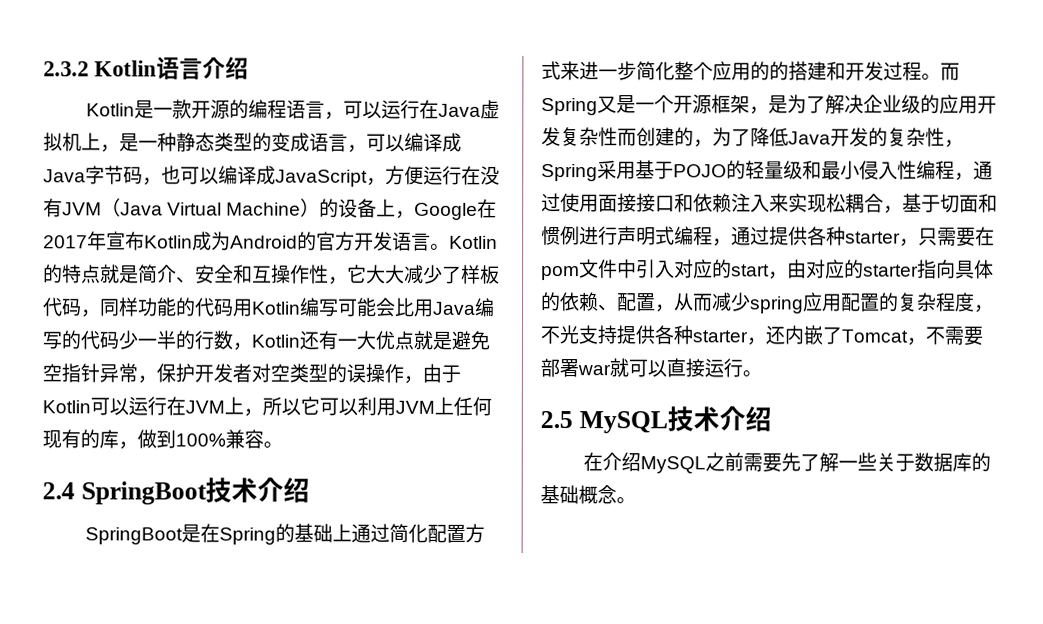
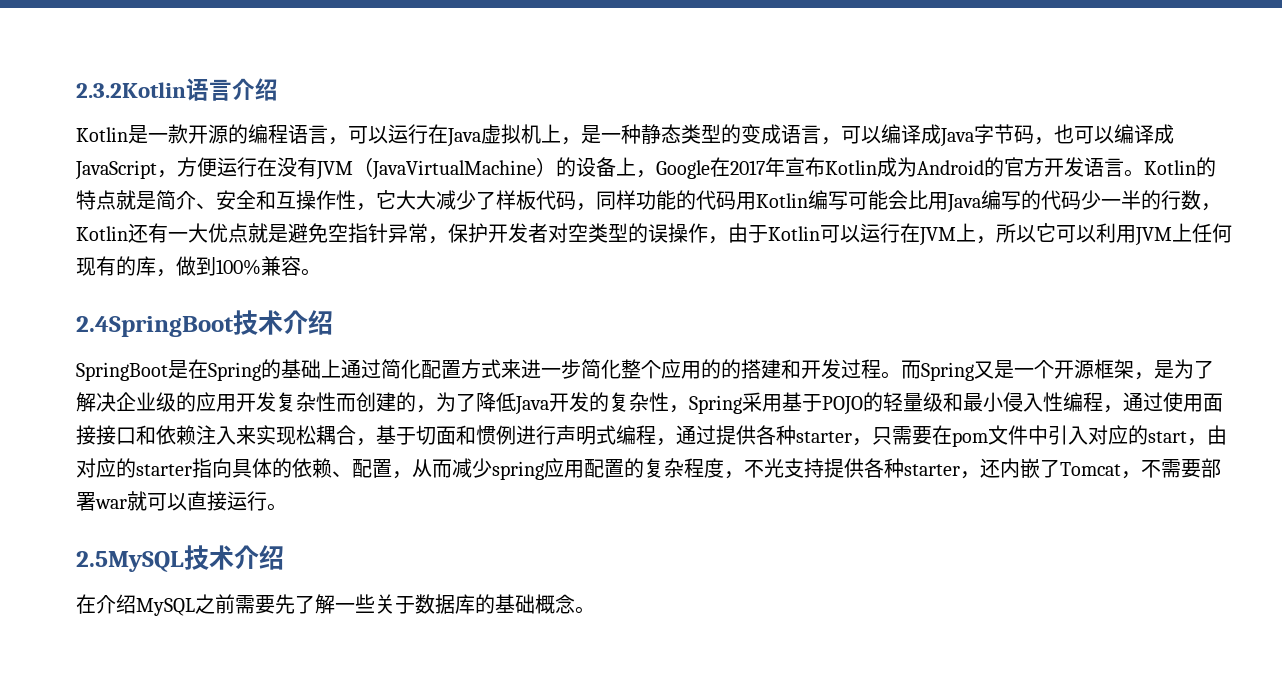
- 2.3.2 Kotlin语言介绍
+ 2.3.2Kotlin语言介绍
- Kotlin是一款开源的编程语言，可以运行在Java虚拟机上，是一种静态类型的变成语言，可以编译成Java字节码，也可以编译成JavaScript，方便运行在没有JVM（Java Virtual Machine）的设备上，Google在2017年宣布Kotlin成为Android的官方开发语言。
+ Kotlin是一款开源的编程语言，可以运行在Java虚拟机上，是一种静态类型的变成语言，可以编译成Java字节码，也可以编译成JavaScript，方便运行在没有JVM（JavaVirtualMachine）的设备上，Google在2017年宣布Kotlin成为Android的官方开发语言。
- 2.4 SpringBoot技术介绍
+ 2.4SpringBoot技术介绍
- 2.5 MySQL技术介绍
+ 2.5MySQL技术介绍

